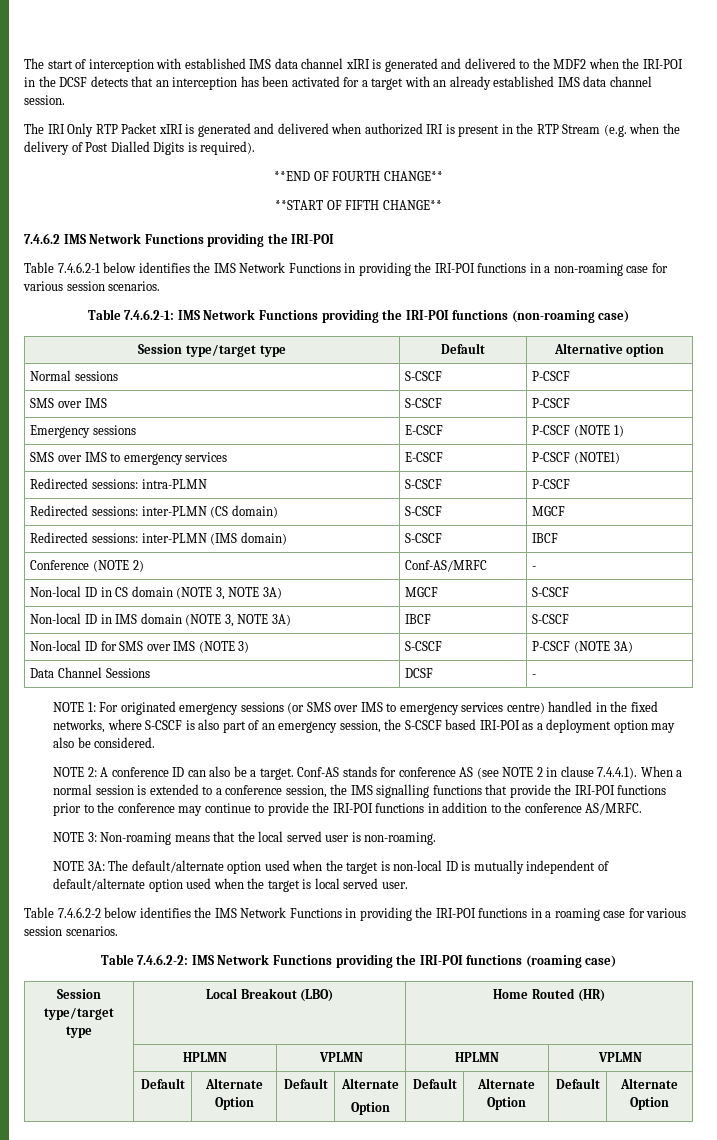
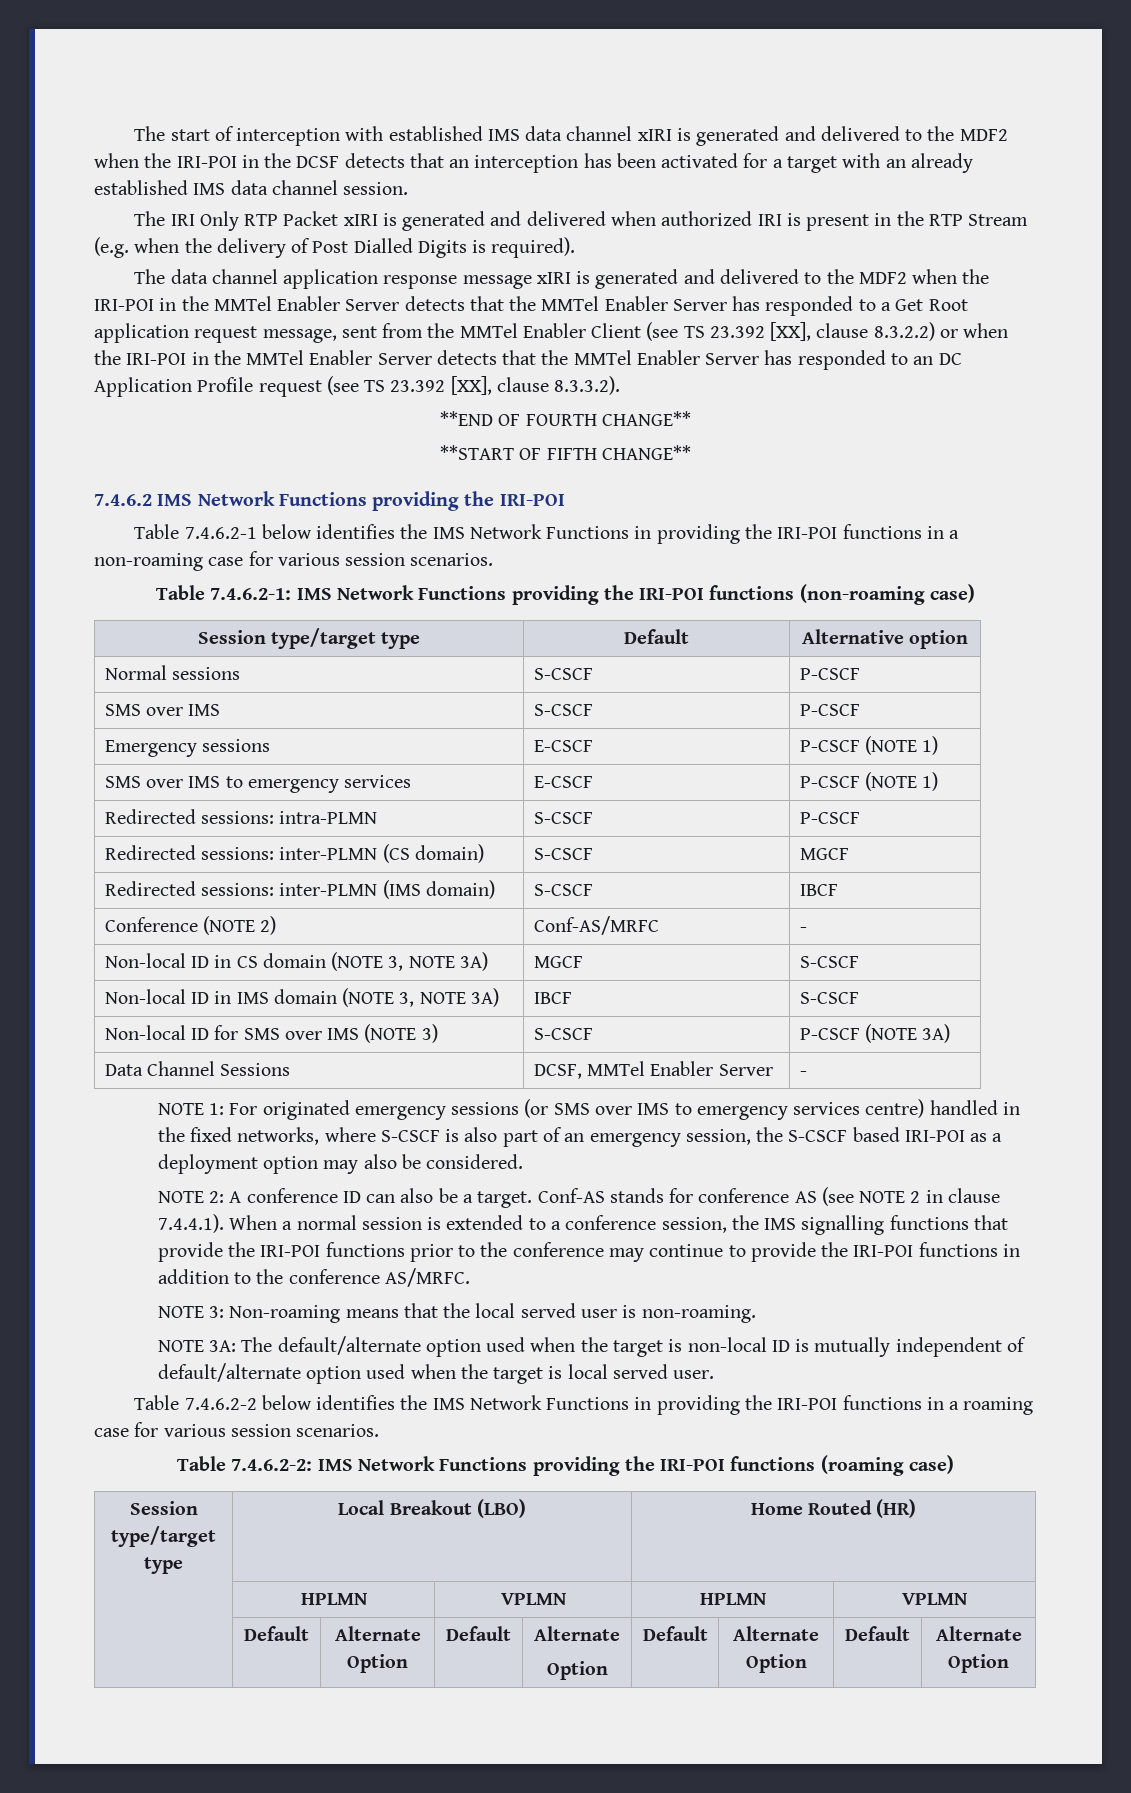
+ The data channel application response message xIRI is generated and delivered to the MDF2 when the IRI-POI in the MMTel Enabler Server detects that the MMTel Enabler Server has responded to a Get Root application request message, sent from the MMTel Enabler Client (see TS 23.392 [XX], clause 8.3.2.2) or when the IRI-POI in the MMTel Enabler Server detects that the MMTel Enabler Server has responded to an DC Application Profile request (see TS 23.392 [XX], clause 8.3.3.2).
- SMS over IMS to emergency services | E-CSCF | P-CSCF (NOTE1)
+ SMS over IMS to emergency services | E-CSCF | P-CSCF (NOTE 1)
- Data Channel Sessions | DCSF | -
+ Data Channel Sessions | DCSF, MMTel Enabler Server | -

